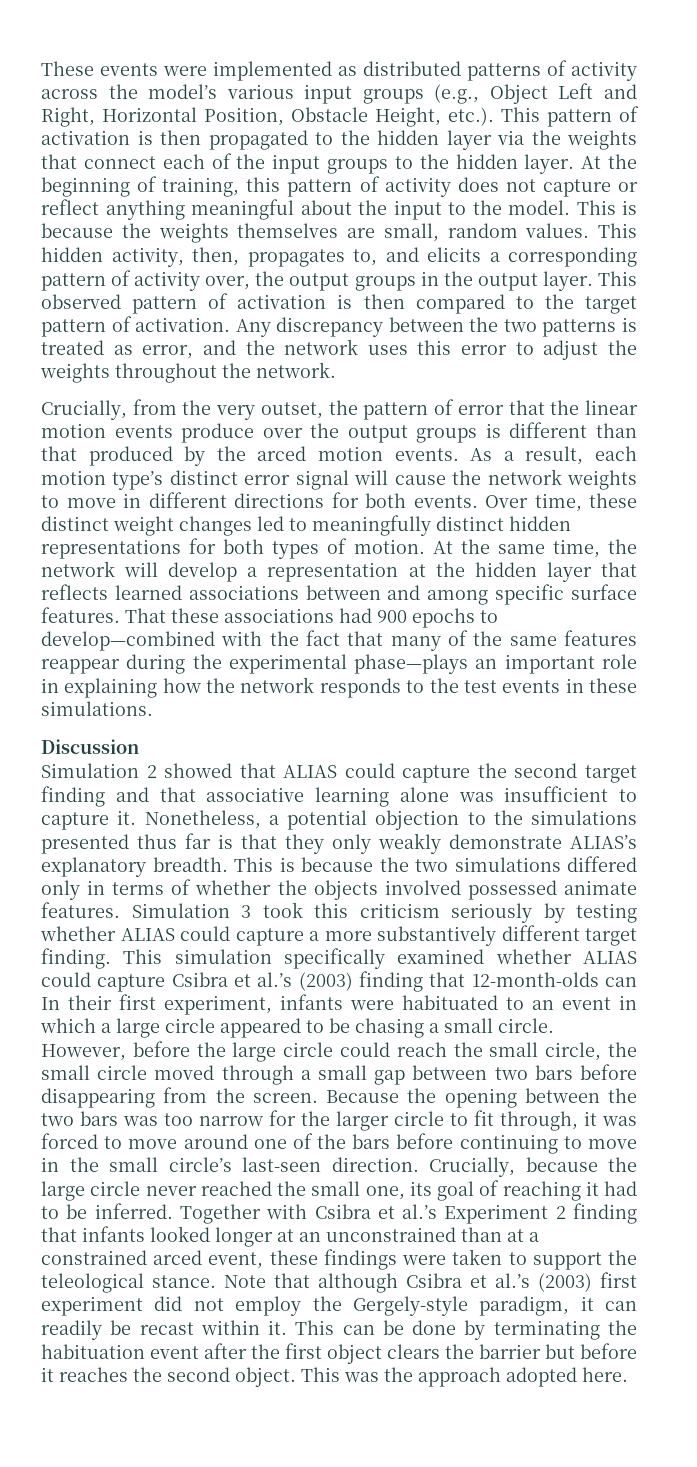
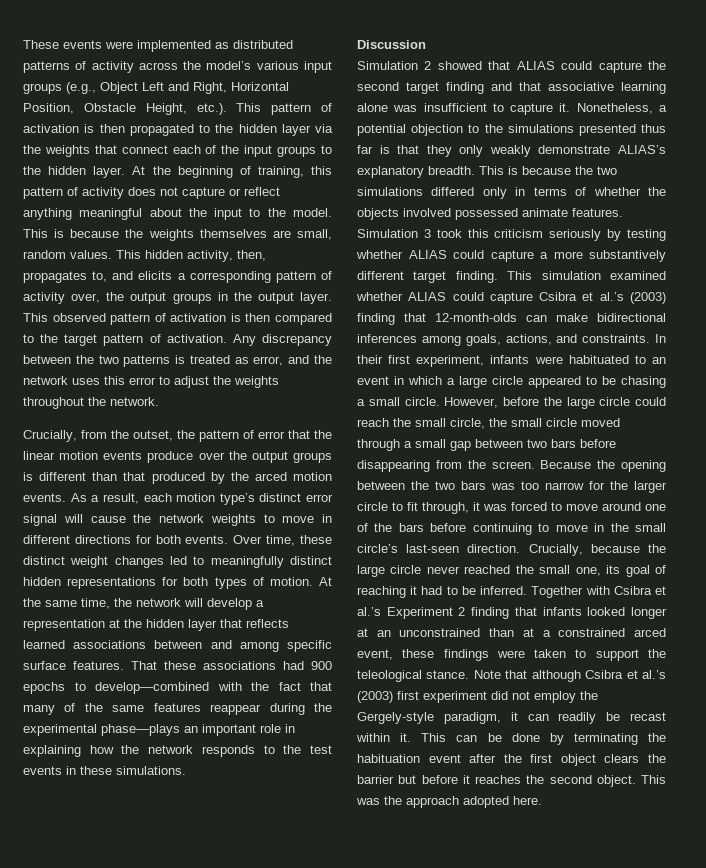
- Crucially, from the very outset, the pattern of error that the linear motion events produce over the output groups is different than that produced by the arced motion events.
+ Crucially, from the outset, the pattern of error that the linear motion events produce over the output groups is different than that produced by the arced motion events.
- This simulation specifically examined whether ALIAS could capture Csibra et al.’s (2003) finding that 12-month-olds can In their first experiment, infants were habituated to an event in which a large circle appeared to be chasing a small circle.
+ This simulation examined whether ALIAS could capture Csibra et al.’s (2003) finding that 12-month-olds can make bidirectional inferences among goals, actions, and constraints. In their first experiment, infants were habituated to an event in which a large circle appeared to be chasing a small circle.

